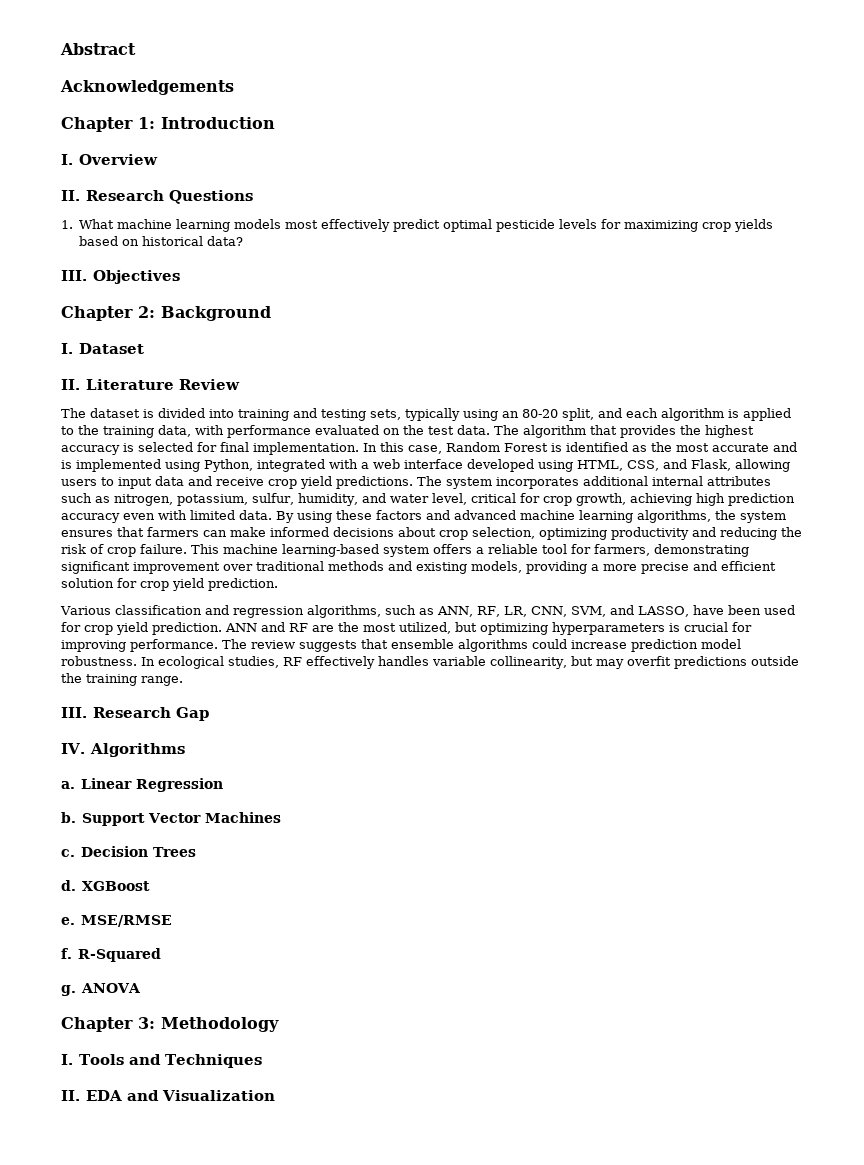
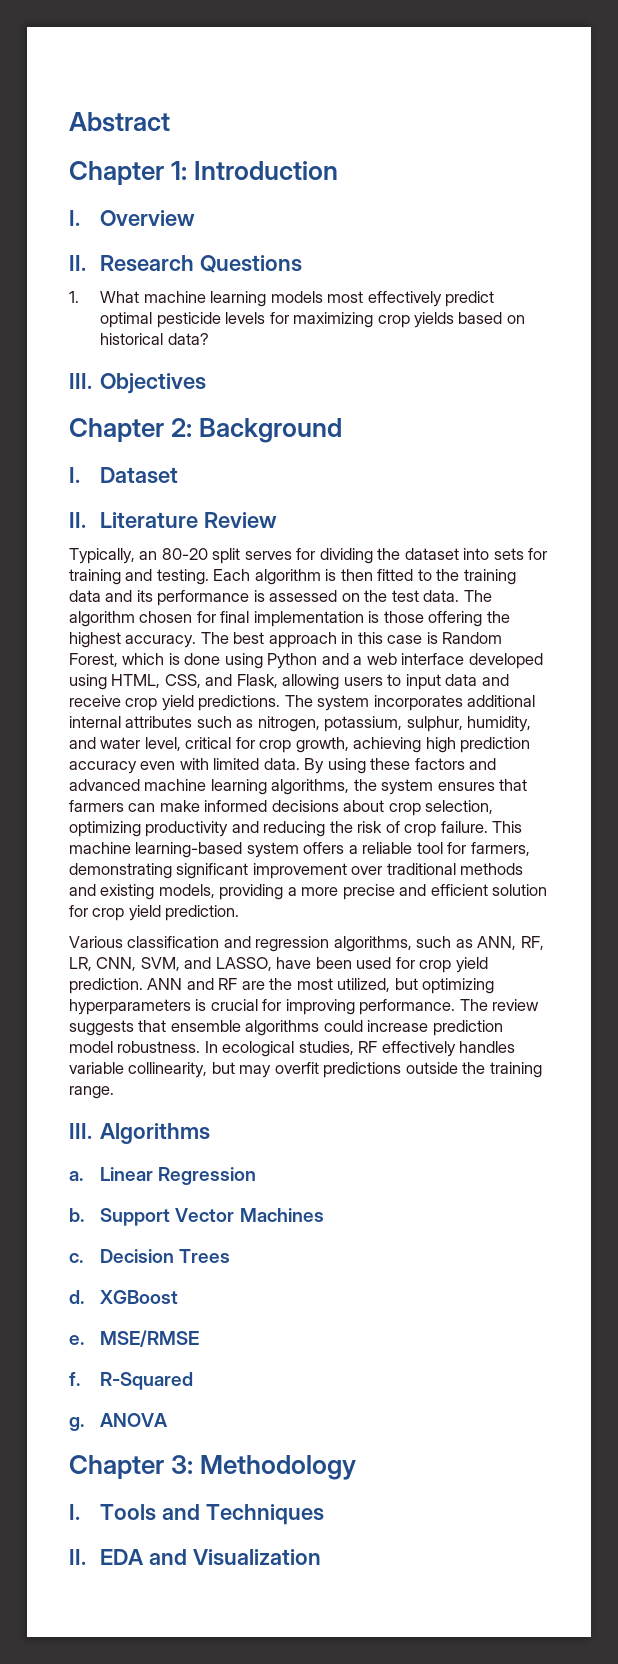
- Acknowledgements
- The dataset is divided into training and testing sets, typically using an 80-20 split, and each algorithm is applied to the training data, with performance evaluated on the test data.
+ Typically, an 80-20 split serves for dividing the dataset into sets for training and testing. Each algorithm is then fitted to the training data and its performance is assessed on the test data.
- The algorithm that provides the highest accuracy is selected for final implementation. In this case, Random Forest is identified as the most accurate and is implemented using Python, integrated with a web interface developed using HTML, CSS, and Flask, allowing users to input data and receive crop yield predictions.
+ The algorithm chosen for final implementation is those offering the highest accuracy. The best approach in this case is Random Forest, which is done using Python and a web interface developed using HTML, CSS, and Flask, allowing users to input data and receive crop yield predictions.
- The system incorporates additional internal attributes such as nitrogen, potassium, sulfur, humidity, and water level, critical for crop growth, achieving high prediction accuracy even with limited data.
+ The system incorporates additional internal attributes such as nitrogen, potassium, sulphur, humidity, and water level, critical for crop growth, achieving high prediction accuracy even with limited data.
- III. Research Gap
- IV. Algorithms
+ III. Algorithms

